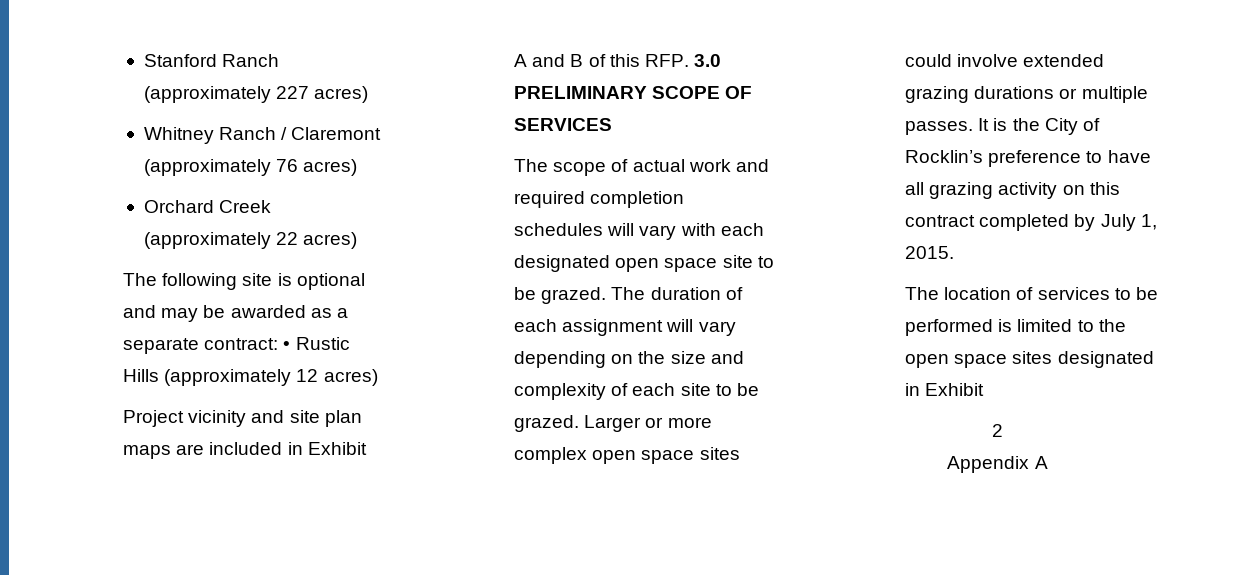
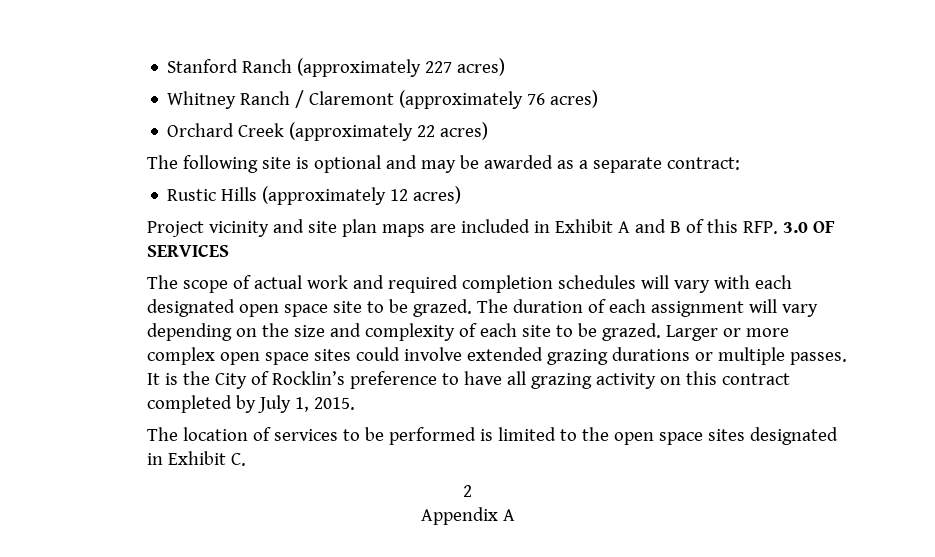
- The following site is optional and may be awarded as a separate contract: • Rustic Hills (approximately 12 acres)
+ The following site is optional and may be awarded as a separate contract:
+ Rustic Hills (approximately 12 acres)
- Project vicinity and site plan maps are included in Exhibit A and B of this RFP. 3.0 PRELIMINARY SCOPE OF SERVICES
+ Project vicinity and site plan maps are included in Exhibit A and B of this RFP. 3.0 OF SERVICES
- The location of services to be performed is limited to the open space sites designated in Exhibit
+ The location of services to be performed is limited to the open space sites designated in Exhibit C.

